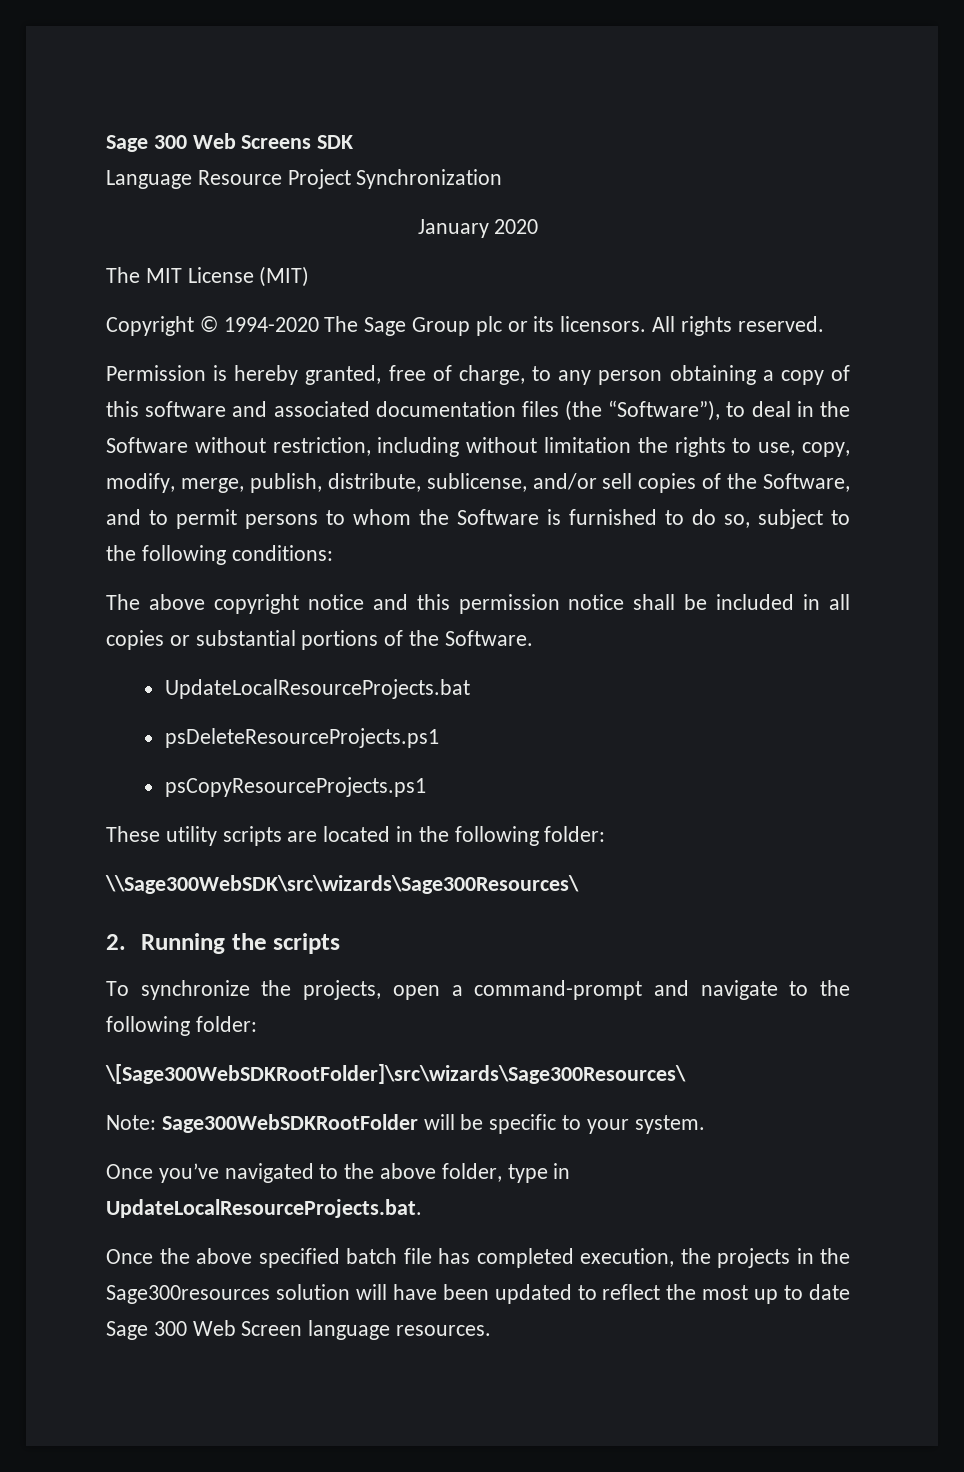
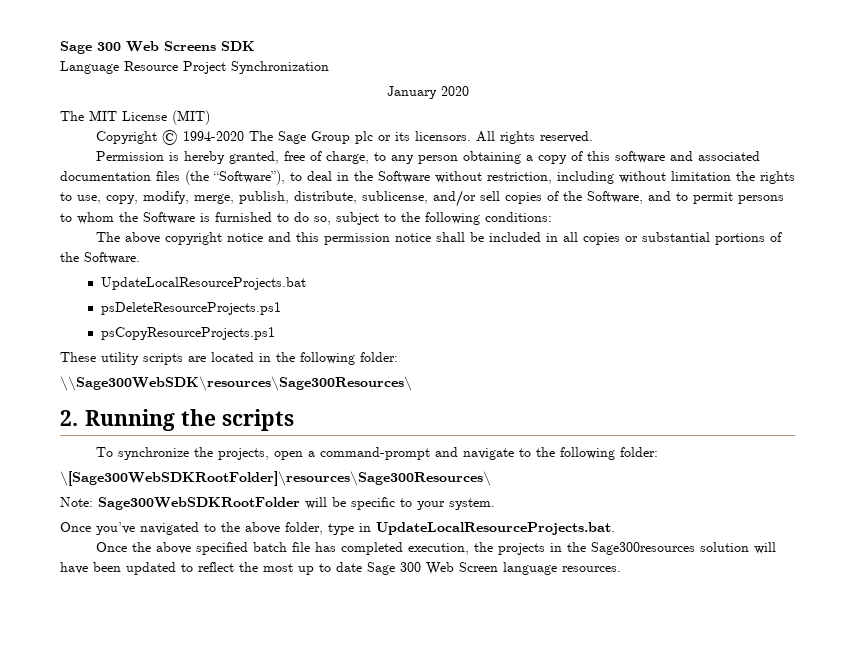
- \\Sage300WebSDK\src\wizards\Sage300Resources\
+ \\Sage300WebSDK\resources\Sage300Resources\
- \[Sage300WebSDKRootFolder]\src\wizards\Sage300Resources\
+ \[Sage300WebSDKRootFolder]\resources\Sage300Resources\

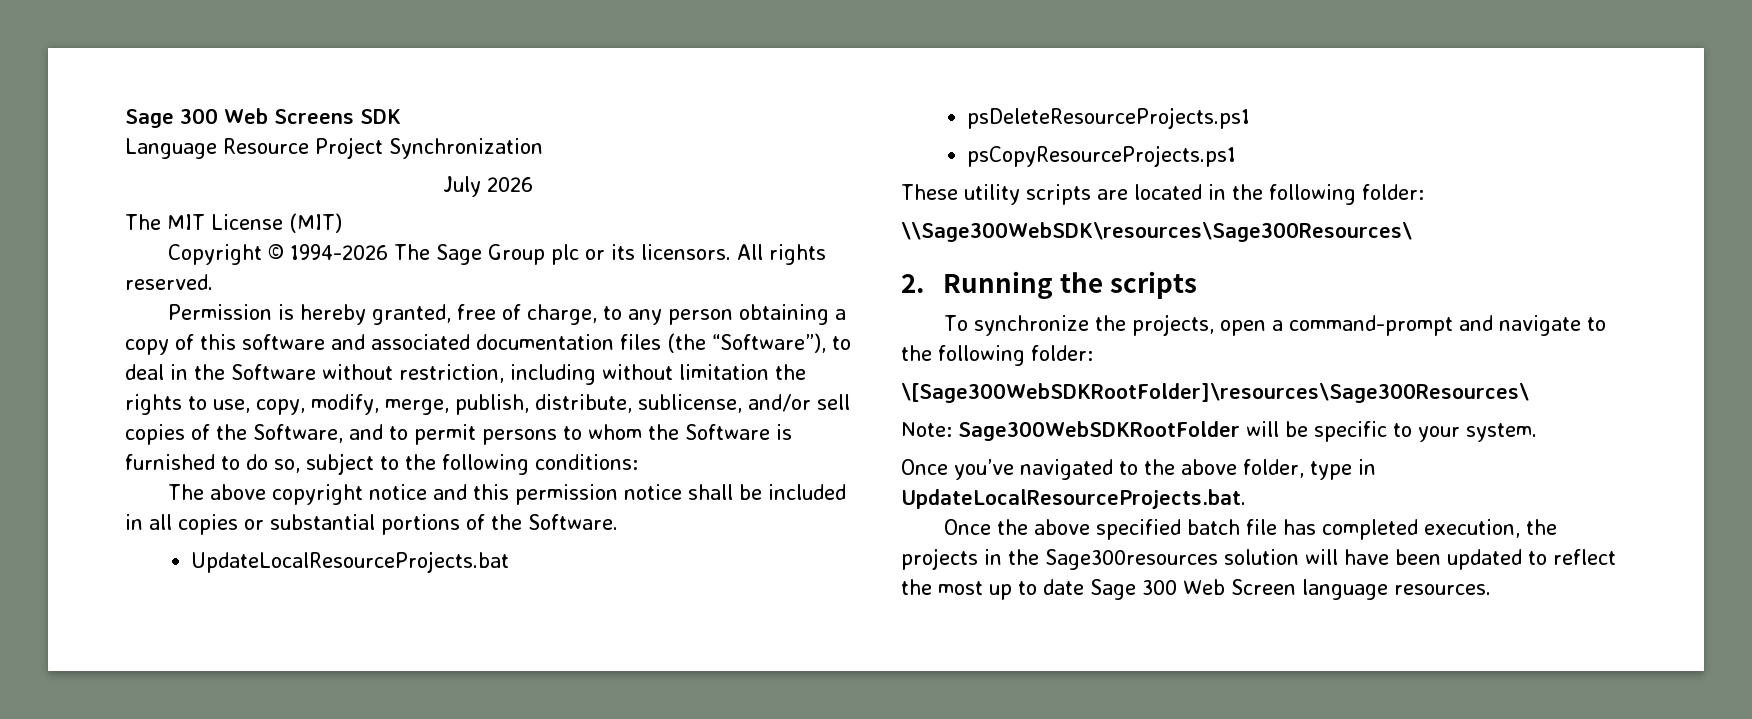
- January 2020
+ July 2026
- Copyright © 1994-2020 The Sage Group plc or its licensors.
+ Copyright © 1994-2026 The Sage Group plc or its licensors.

